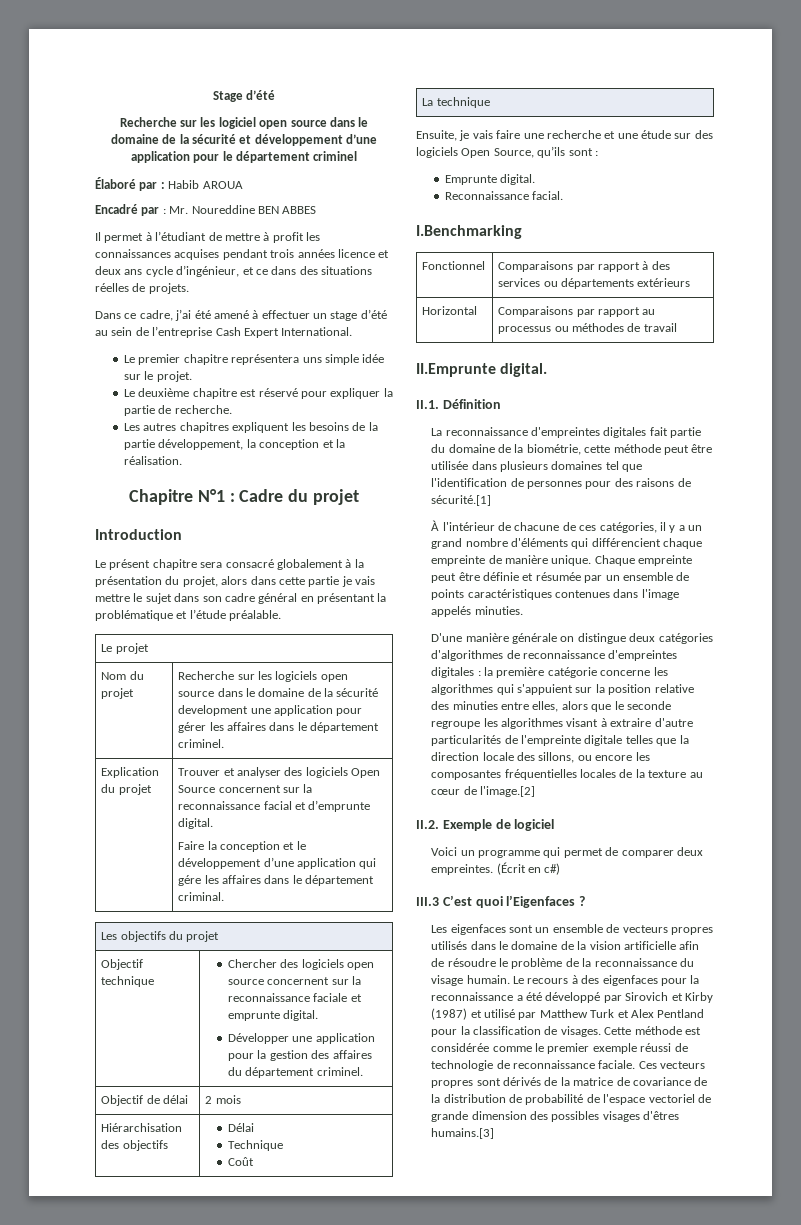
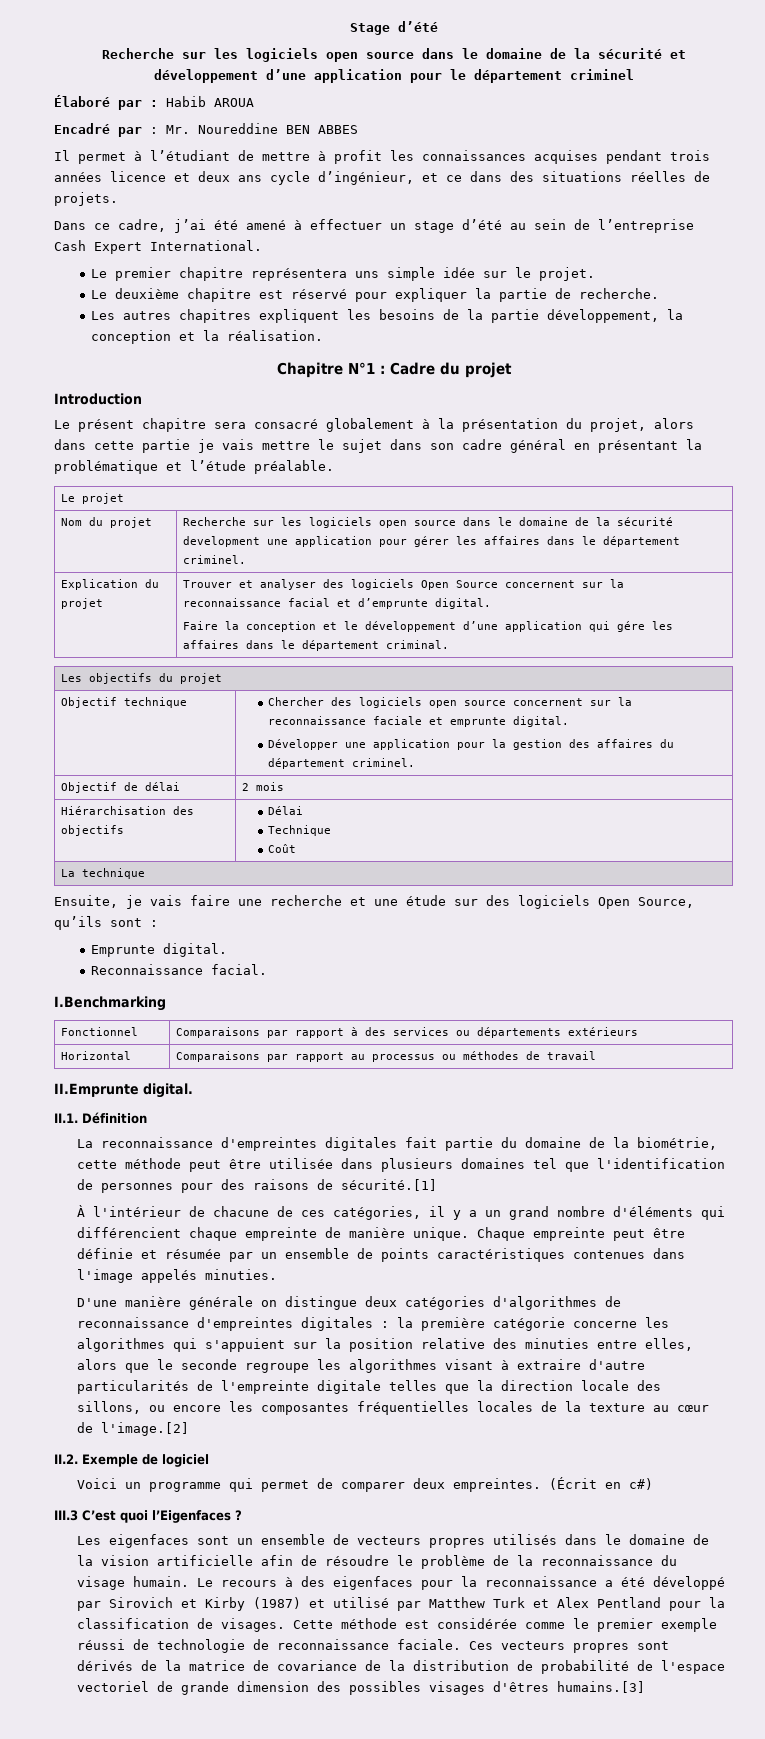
- Recherche sur les logiciel open source dans le domaine de la sécurité et développement d’une application pour le département criminel
+ Recherche sur les logiciels open source dans le domaine de la sécurité et développement d’une application pour le département criminel

